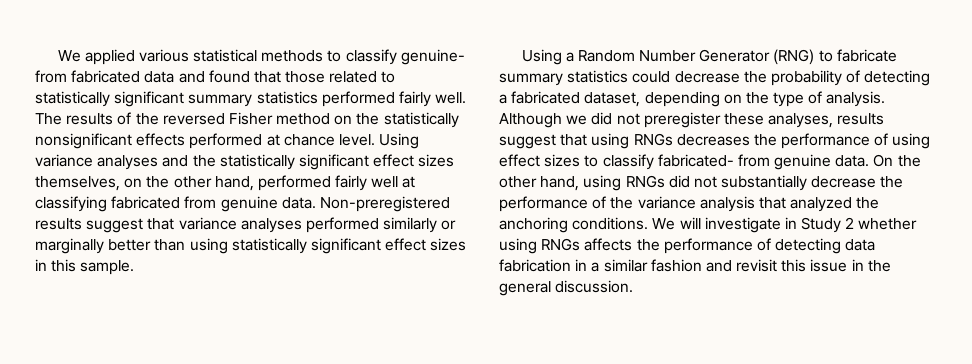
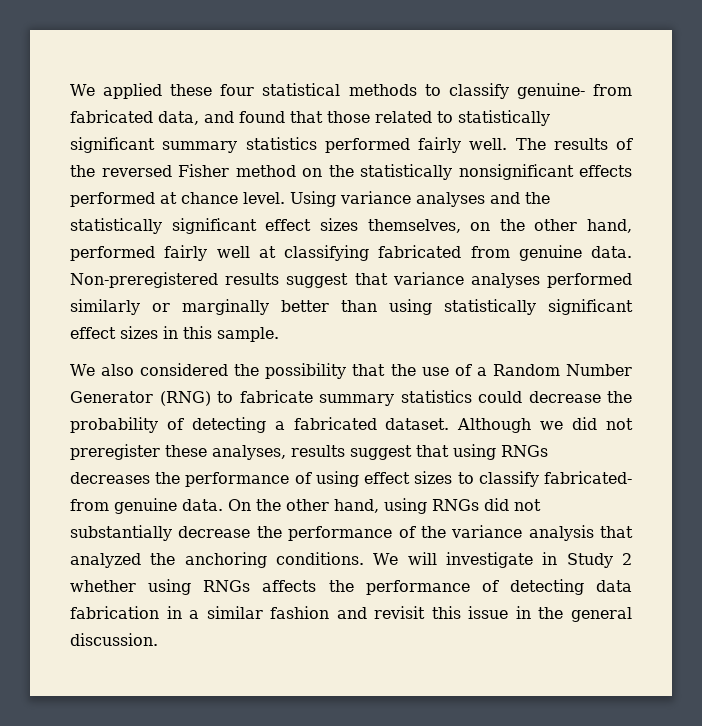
- We applied various statistical methods to classify genuine- from fabricated data and found that those related to statistically significant summary statistics performed fairly well.
+ We applied these four statistical methods to classify genuine- from fabricated data, and found that those related to statistically significant summary statistics performed fairly well.
- Using a Random Number Generator (RNG) to fabricate summary statistics could decrease the probability of detecting a fabricated dataset, depending on the type of analysis.
+ We also considered the possibility that the use of a Random Number Generator (RNG) to fabricate summary statistics could decrease the probability of detecting a fabricated dataset.

